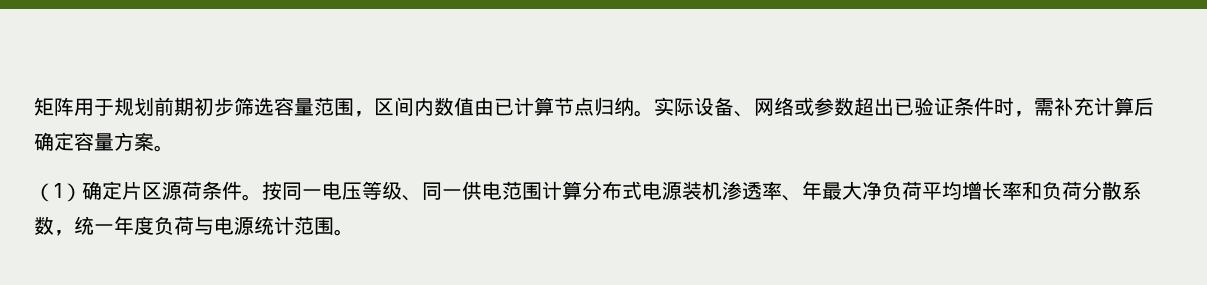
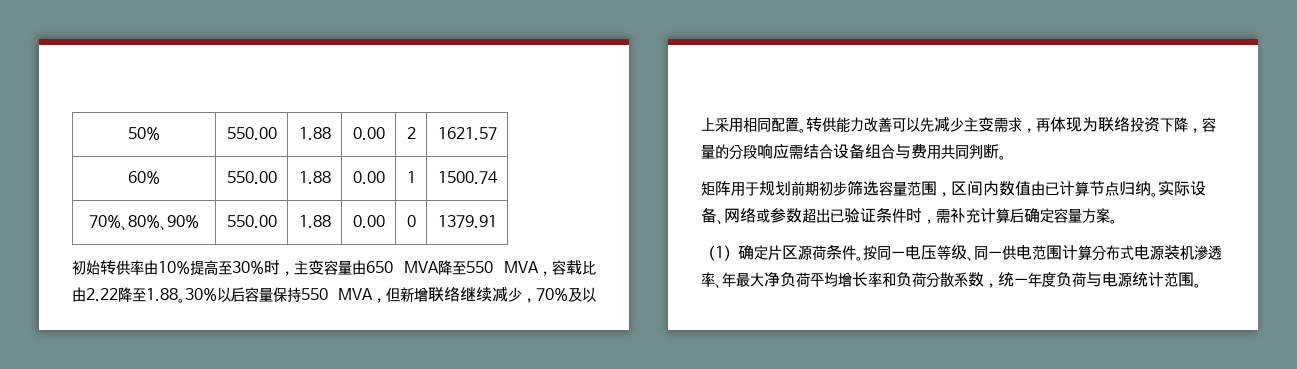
+ 50% | 550.00 | 1.88 | 0.00 | 2 | 1621.57
+ 60% | 550.00 | 1.88 | 0.00 | 1 | 1500.74
+ 70%、80%、90% | 550.00 | 1.88 | 0.00 | 0 | 1379.91
+ 初始转供率由10%提高至30%时，主变容量由650 MVA降至550 MVA，容载比由2.22降至1.88。30%以后容量保持550 MVA，但新增联络继续减少，70%及以上采用相同配置。转供能力改善可以先减少主变需求，再体现为联络投资下降，容量的分段响应需结合设备组合与费用共同判断。

